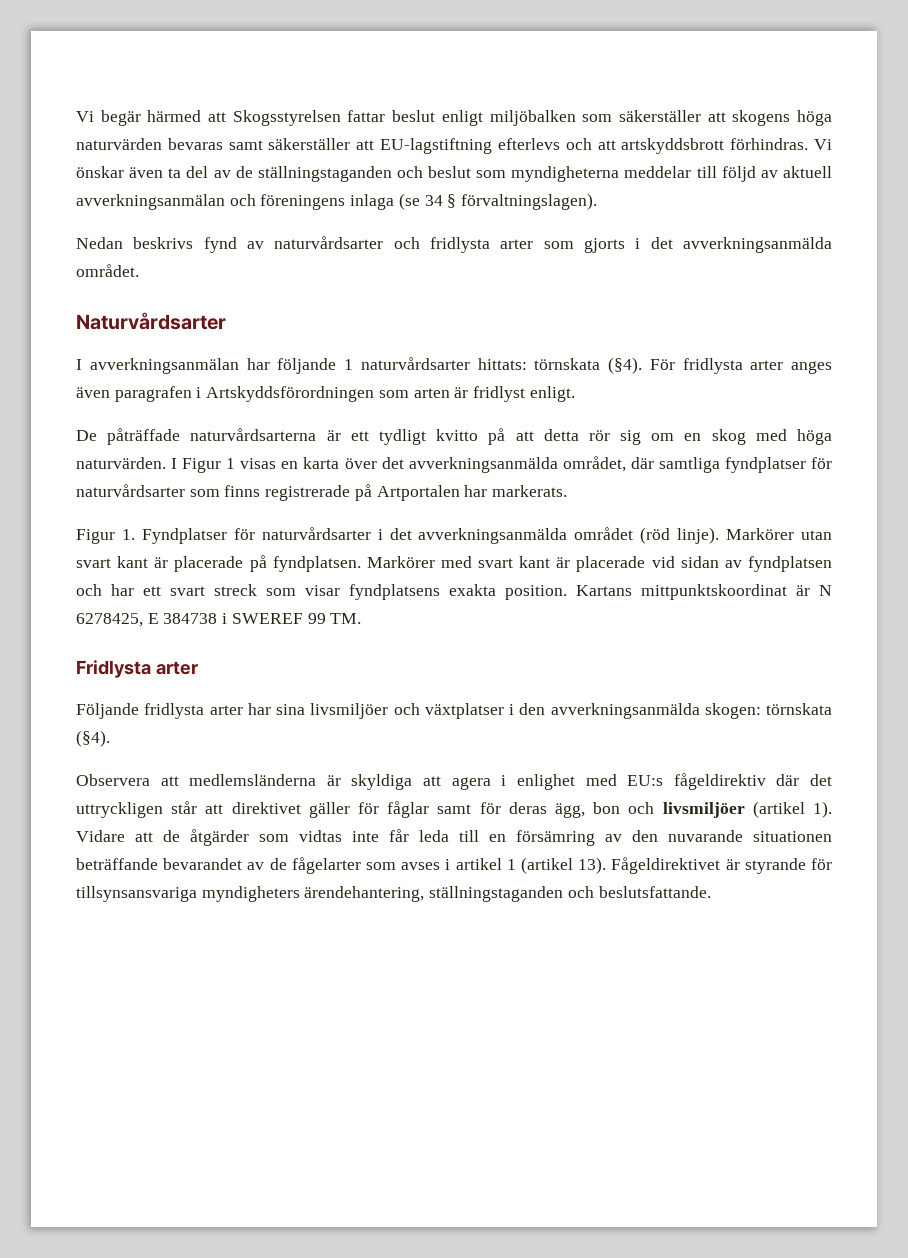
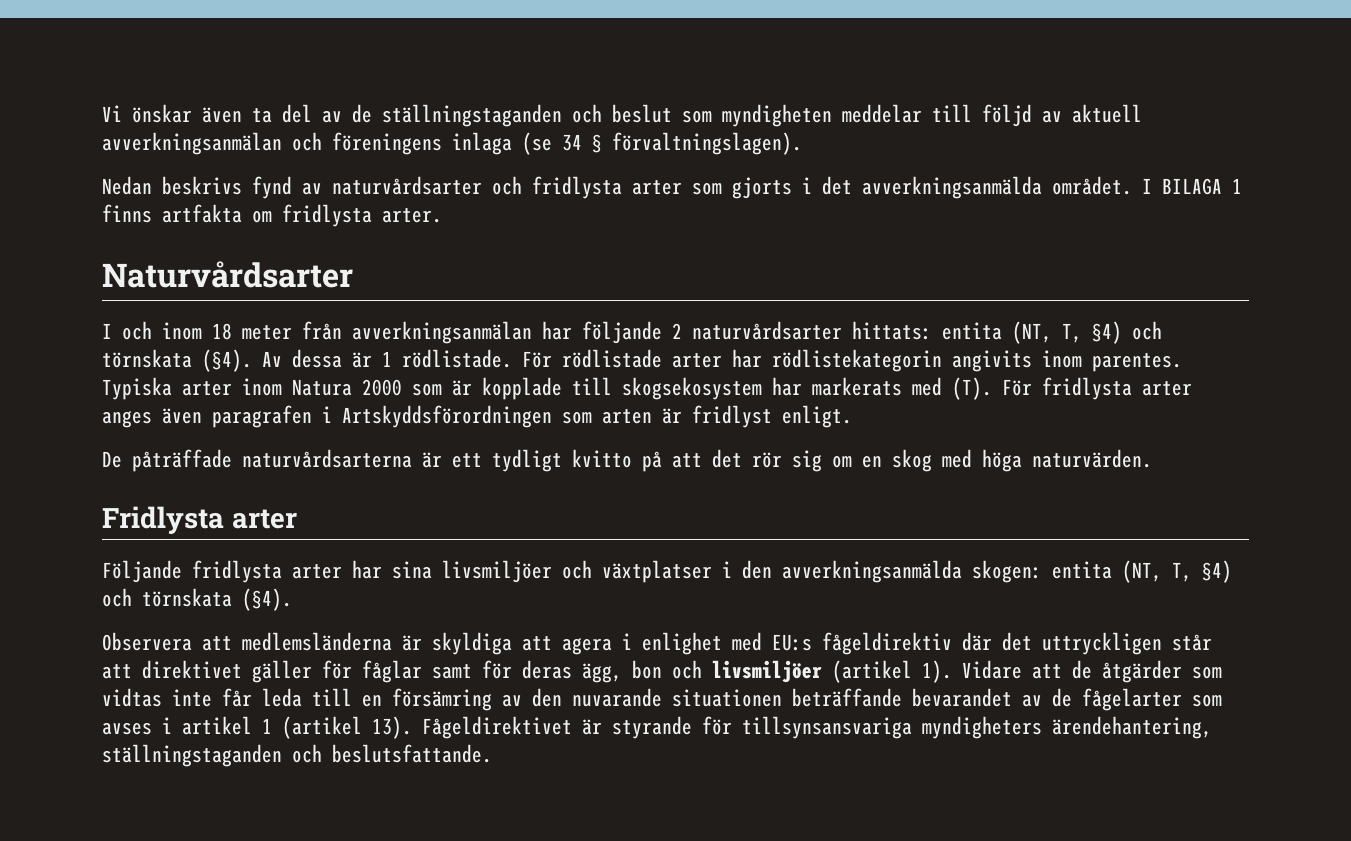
- Vi begär härmed att Skogsstyrelsen fattar beslut enligt miljöbalken som säkerställer att skogens höga naturvärden bevaras samt säkerställer att EU-lagstiftning efterlevs och att artskyddsbrott förhindras. Vi önskar även ta del av de ställningstaganden och beslut som myndigheterna meddelar till följd av aktuell avverkningsanmälan och föreningens inlaga (se 34 § förvaltningslagen).
+ Vi önskar även ta del av de ställningstaganden och beslut som myndigheten meddelar till följd av aktuell avverkningsanmälan och föreningens inlaga (se 34 § förvaltningslagen).
- Nedan beskrivs fynd av naturvårdsarter och fridlysta arter som gjorts i det avverkningsanmälda området.
+ Nedan beskrivs fynd av naturvårdsarter och fridlysta arter som gjorts i det avverkningsanmälda området. I BILAGA 1 finns artfakta om fridlysta arter.
  Naturvårdsarter
- I avverkningsanmälan har följande 1 naturvårdsarter hittats: törnskata (§4). För fridlysta arter anges även paragrafen i Artskyddsförordningen som arten är fridlyst enligt.
+ I och inom 18 meter från avverkningsanmälan har följande 2 naturvårdsarter hittats: entita (NT, T, §4) och törnskata (§4). Av dessa är 1 rödlistade. För rödlistade arter har rödlistekategorin angivits inom parentes. Typiska arter inom Natura 2000 som är kopplade till skogsekosystem har markerats med (T). För fridlysta arter anges även paragrafen i Artskyddsförordningen som arten är fridlyst enligt.
- De påträffade naturvårdsarterna är ett tydligt kvitto på att detta rör sig om en skog med höga naturvärden. I Figur 1 visas en karta över det avverkningsanmälda området, där samtliga fyndplatser för naturvårdsarter som finns registrerade på Artportalen har markerats.
- Figur 1. Fyndplatser för naturvårdsarter i det avverkningsanmälda området (röd linje). Markörer utan svart kant är placerade på fyndplatsen. Markörer med svart kant är placerade vid sidan av fyndplatsen och har ett svart streck som visar fyndplatsens exakta position. Kartans mittpunktskoordinat är N 6278425, E 384738 i SWEREF 99 TM.
+ De påträffade naturvårdsarterna är ett tydligt kvitto på att det rör sig om en skog med höga naturvärden.
- Följande fridlysta arter har sina livsmiljöer och växtplatser i den avverkningsanmälda skogen: törnskata (§4).
+ Följande fridlysta arter har sina livsmiljöer och växtplatser i den avverkningsanmälda skogen: entita (NT, T, §4) och törnskata (§4).

